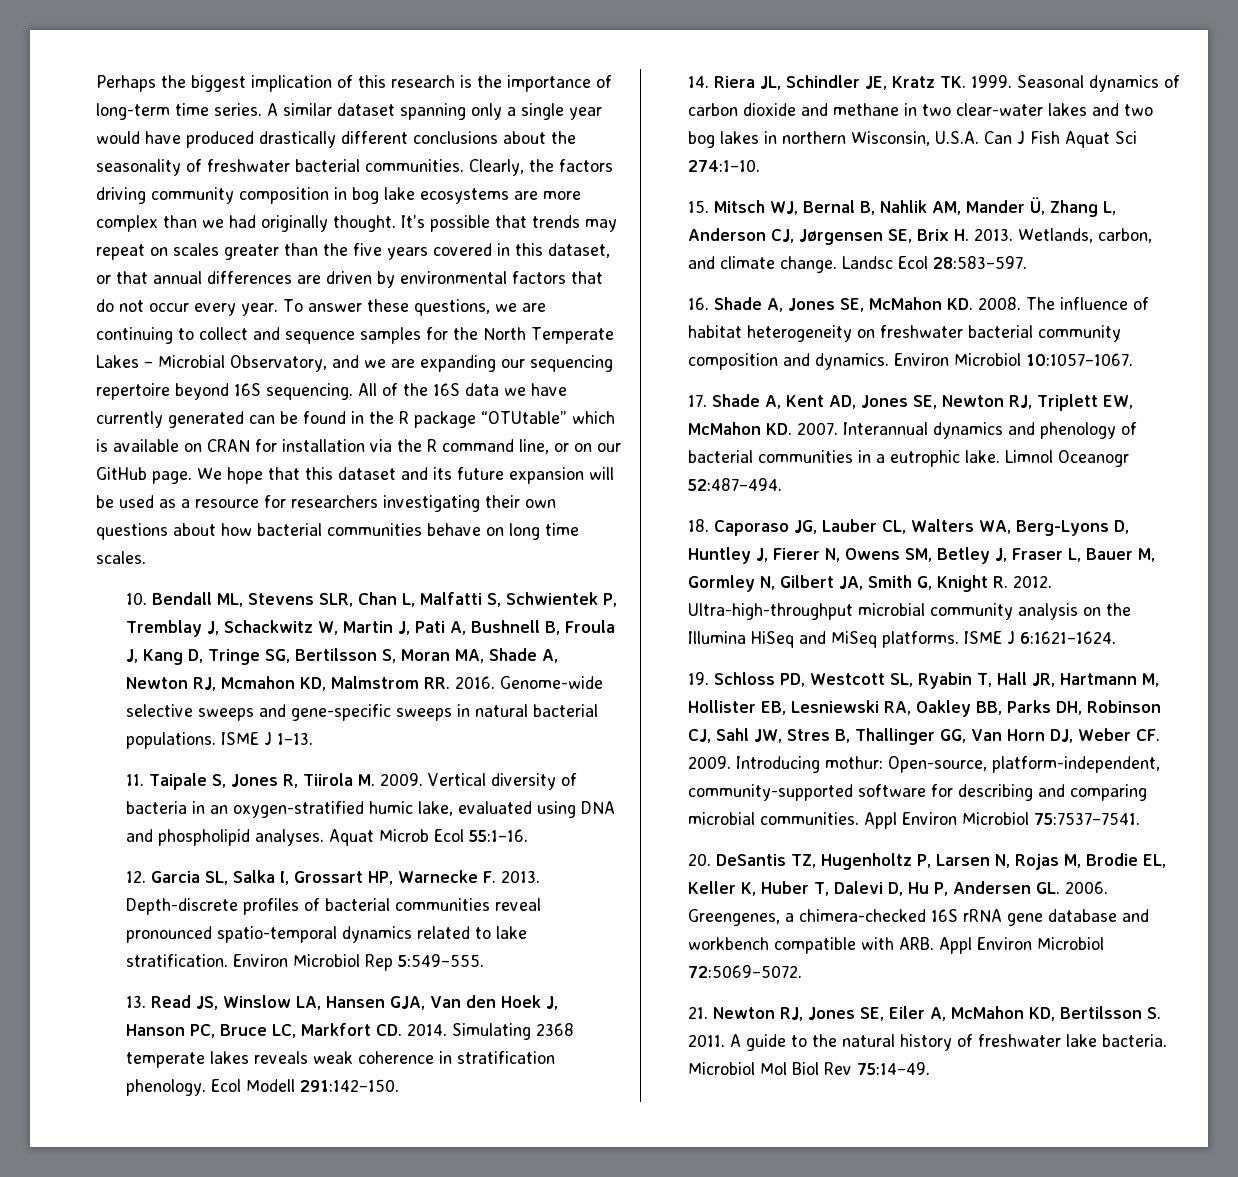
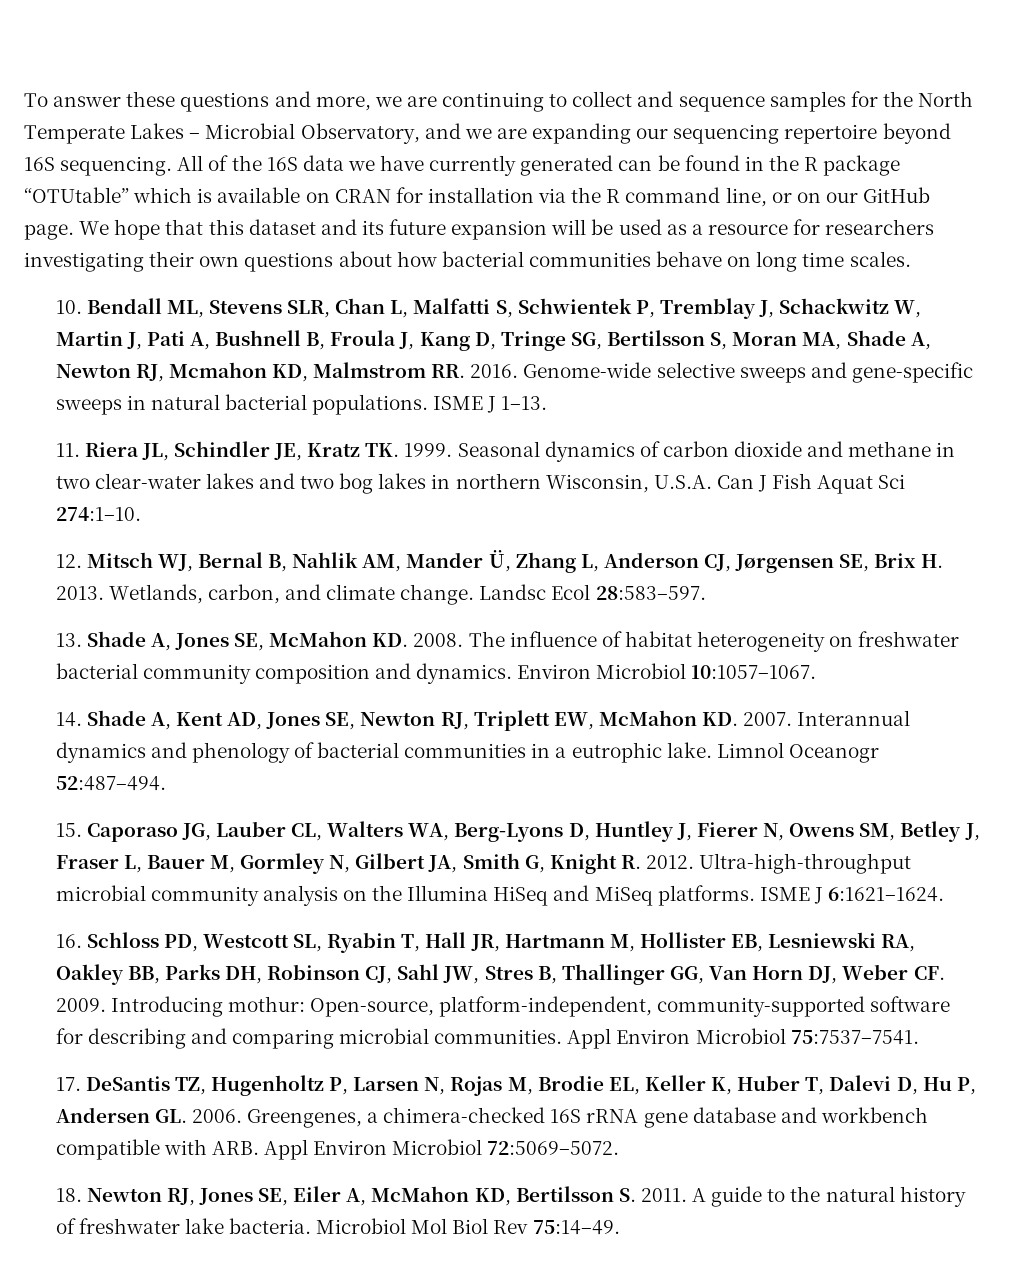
- Perhaps the biggest implication of this research is the importance of long-term time series. A similar dataset spanning only a single year would have produced drastically different conclusions about the seasonality of freshwater bacterial communities. Clearly, the factors driving community composition in bog lake ecosystems are more complex than we had originally thought. It’s possible that trends may repeat on scales greater than the five years covered in this dataset, or that annual differences are driven by environmental factors that do not occur every year. To answer these questions, we are continuing to collect and sequence samples for the North Temperate Lakes – Microbial Observatory, and we are expanding our sequencing repertoire beyond 16S sequencing.
+ To answer these questions and more, we are continuing to collect and sequence samples for the North Temperate Lakes – Microbial Observatory, and we are expanding our sequencing repertoire beyond 16S sequencing.
- 11. Taipale S, Jones R, Tiirola M. 2009. Vertical diversity of bacteria in an oxygen-stratified humic lake, evaluated using DNA and phospholipid analyses. Aquat Microb Ecol 55:1–16.
- 12. Garcia SL, Salka I, Grossart HP, Warnecke F. 2013. Depth-discrete profiles of bacterial communities reveal pronounced spatio-temporal dynamics related to lake stratification. Environ Microbiol Rep 5:549–555.
- 13. Read JS, Winslow LA, Hansen GJA, Van den Hoek J, Hanson PC, Bruce LC, Markfort CD. 2014. Simulating 2368 temperate lakes reveals weak coherence in stratification phenology. Ecol Modell 291:142–150.
- 14. Riera JL, Schindler JE, Kratz TK. 1999.
+ 11. Riera JL, Schindler JE, Kratz TK. 1999.
- 15. Mitsch WJ, Bernal B, Nahlik AM, Mander Ü, Zhang L, Anderson CJ, Jørgensen SE, Brix H. 2013.
+ 12. Mitsch WJ, Bernal B, Nahlik AM, Mander Ü, Zhang L, Anderson CJ, Jørgensen SE, Brix H. 2013.
- 16. Shade A, Jones SE, McMahon KD. 2008.
+ 13. Shade A, Jones SE, McMahon KD. 2008.
- 17. Shade A, Kent AD, Jones SE, Newton RJ, Triplett EW, McMahon KD. 2007.
+ 14. Shade A, Kent AD, Jones SE, Newton RJ, Triplett EW, McMahon KD. 2007.
- 18. Caporaso JG, Lauber CL, Walters WA, Berg-Lyons D, Huntley J, Fierer N, Owens SM, Betley J, Fraser L, Bauer M, Gormley N, Gilbert JA, Smith G, Knight R. 2012.
+ 15. Caporaso JG, Lauber CL, Walters WA, Berg-Lyons D, Huntley J, Fierer N, Owens SM, Betley J, Fraser L, Bauer M, Gormley N, Gilbert JA, Smith G, Knight R. 2012.
- 19. Schloss PD, Westcott SL, Ryabin T, Hall JR, Hartmann M, Hollister EB, Lesniewski RA, Oakley BB, Parks DH, Robinson CJ, Sahl JW, Stres B, Thallinger GG, Van Horn DJ, Weber CF. 2009.
+ 16. Schloss PD, Westcott SL, Ryabin T, Hall JR, Hartmann M, Hollister EB, Lesniewski RA, Oakley BB, Parks DH, Robinson CJ, Sahl JW, Stres B, Thallinger GG, Van Horn DJ, Weber CF. 2009.
- 20. DeSantis TZ, Hugenholtz P, Larsen N, Rojas M, Brodie EL, Keller K, Huber T, Dalevi D, Hu P, Andersen GL. 2006.
+ 17. DeSantis TZ, Hugenholtz P, Larsen N, Rojas M, Brodie EL, Keller K, Huber T, Dalevi D, Hu P, Andersen GL. 2006.
- 21. Newton RJ, Jones SE, Eiler A, McMahon KD, Bertilsson S. 2011.
+ 18. Newton RJ, Jones SE, Eiler A, McMahon KD, Bertilsson S. 2011.

